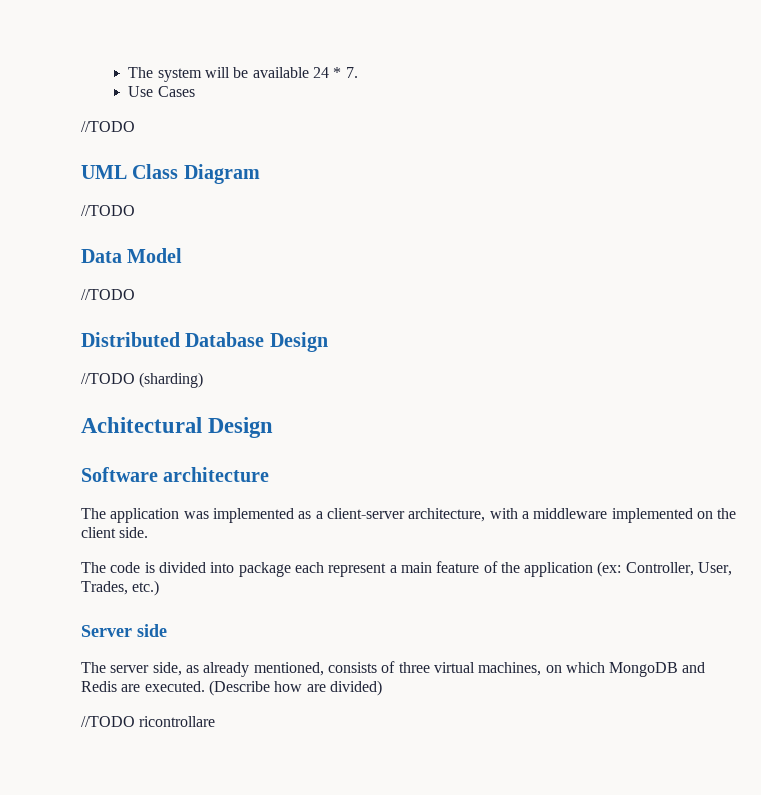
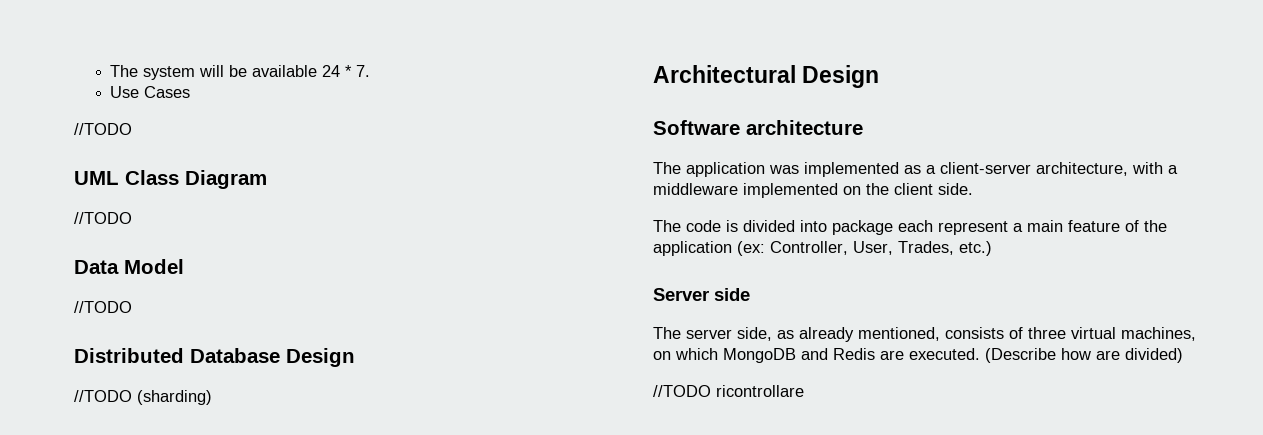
- Achitectural Design
+ Architectural Design

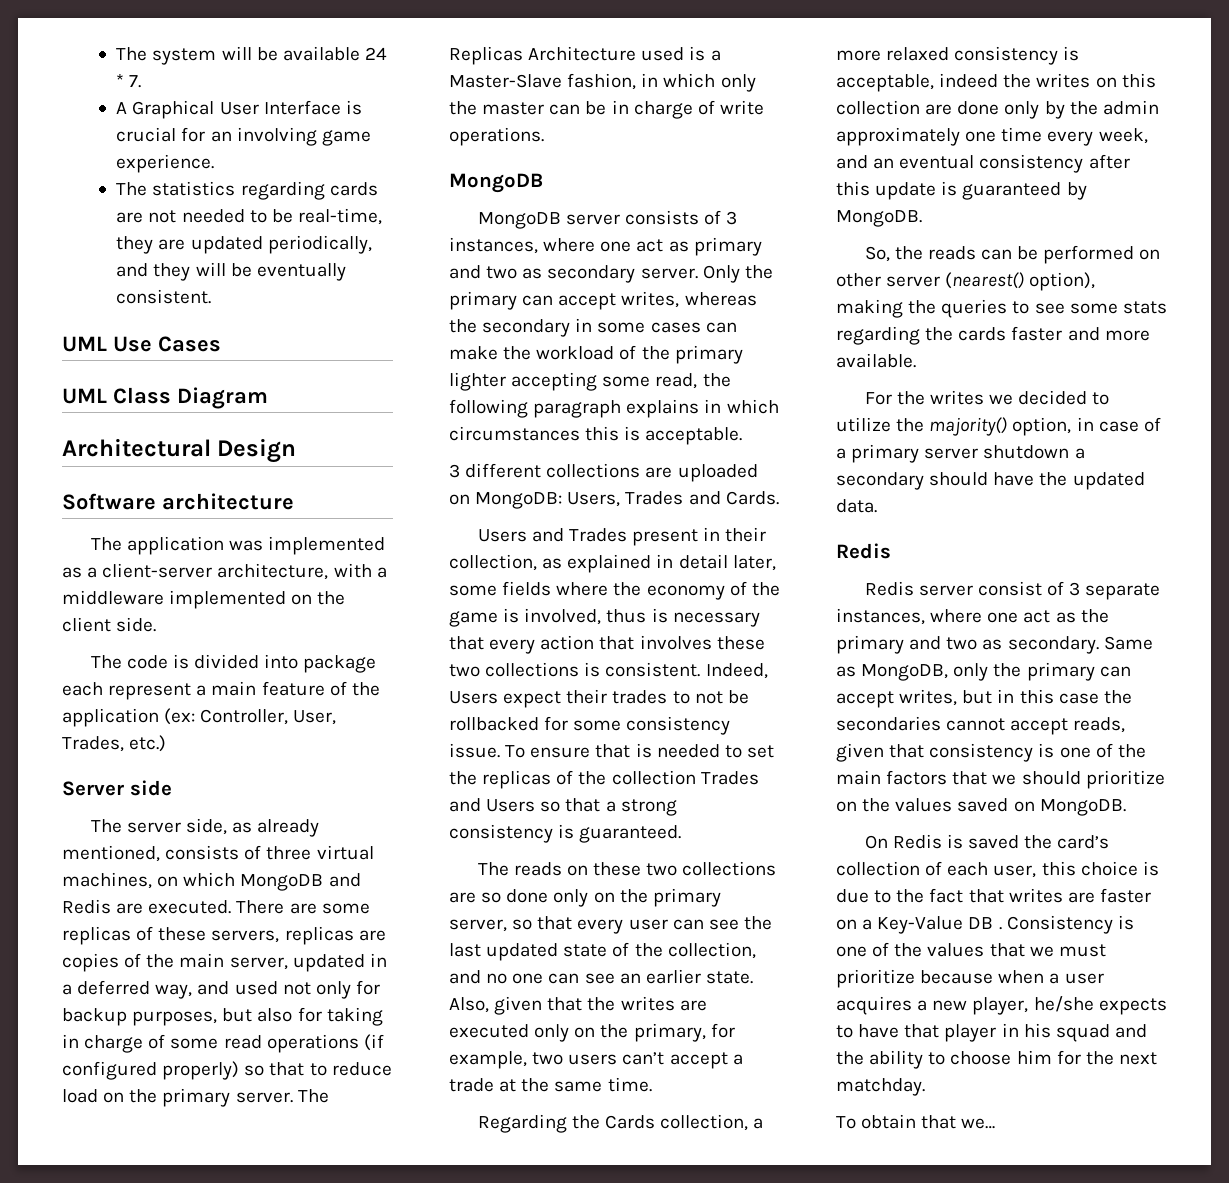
- Use Cases
- //TODO
+ A Graphical User Interface is crucial for an involving game experience.
+ The statistics regarding cards are not needed to be real-time, they are updated periodically, and they will be eventually consistent.
+ UML Use Cases
  UML Class Diagram
- //TODO
- Data Model
- //TODO
- Distributed Database Design
- //TODO (sharding)
- (Describe how are divided)
- //TODO ricontrollare
+ There are some replicas of these servers, replicas are copies of the main server, updated in a deferred way, and used not only for backup purposes, but also for taking in charge of some read operations (if configured properly) so that to reduce load on the primary server. The Replicas Architecture used is a Master-Slave fashion, in which only the master can be in charge of write operations.
+ MongoDB
+ MongoDB server consists of 3 instances, where one act as primary and two as secondary server. Only the primary can accept writes, whereas the secondary in some cases can make the workload of the primary lighter accepting some read, the following paragraph explains in which circumstances this is acceptable.
+ 3 different collections are uploaded on MongoDB: Users, Trades and Cards.
+ Users and Trades present in their collection, as explained in detail later, some fields where the economy of the game is involved, thus is necessary that every action that involves these two collections is consistent. Indeed, Users expect their trades to not be rollbacked for some consistency issue. To ensure that is needed to set the replicas of the collection Trades and Users so that a strong consistency is guaranteed.
+ The reads on these two collections are so done only on the primary server, so that every user can see the last updated state of the collection, and no one can see an earlier state. Also, given that the writes are executed only on the primary, for example, two users can’t accept a trade at the same time.
+ Regarding the Cards collection, a more relaxed consistency is acceptable, indeed the writes on this collection are done only by the admin approximately one time every week, and an eventual consistency after this update is guaranteed by MongoDB.
+ So, the reads can be performed on other server (nearest() option), making the queries to see some stats regarding the cards faster and more available.
+ For the writes we decided to utilize the majority() option, in case of a primary server shutdown a secondary should have the updated data.
+ Redis
+ Redis server consist of 3 separate instances, where one act as the primary and two as secondary. Same as MongoDB, only the primary can accept writes, but in this case the secondaries cannot accept reads, given that consistency is one of the main factors that we should prioritize on the values saved on MongoDB.
+ On Redis is saved the card’s collection of each user, this choice is due to the fact that writes are faster on a Key-Value DB . Consistency is one of the values that we must prioritize because when a user acquires a new player, he/she expects to have that player in his squad and the ability to choose him for the next matchday.
+ To obtain that we…

